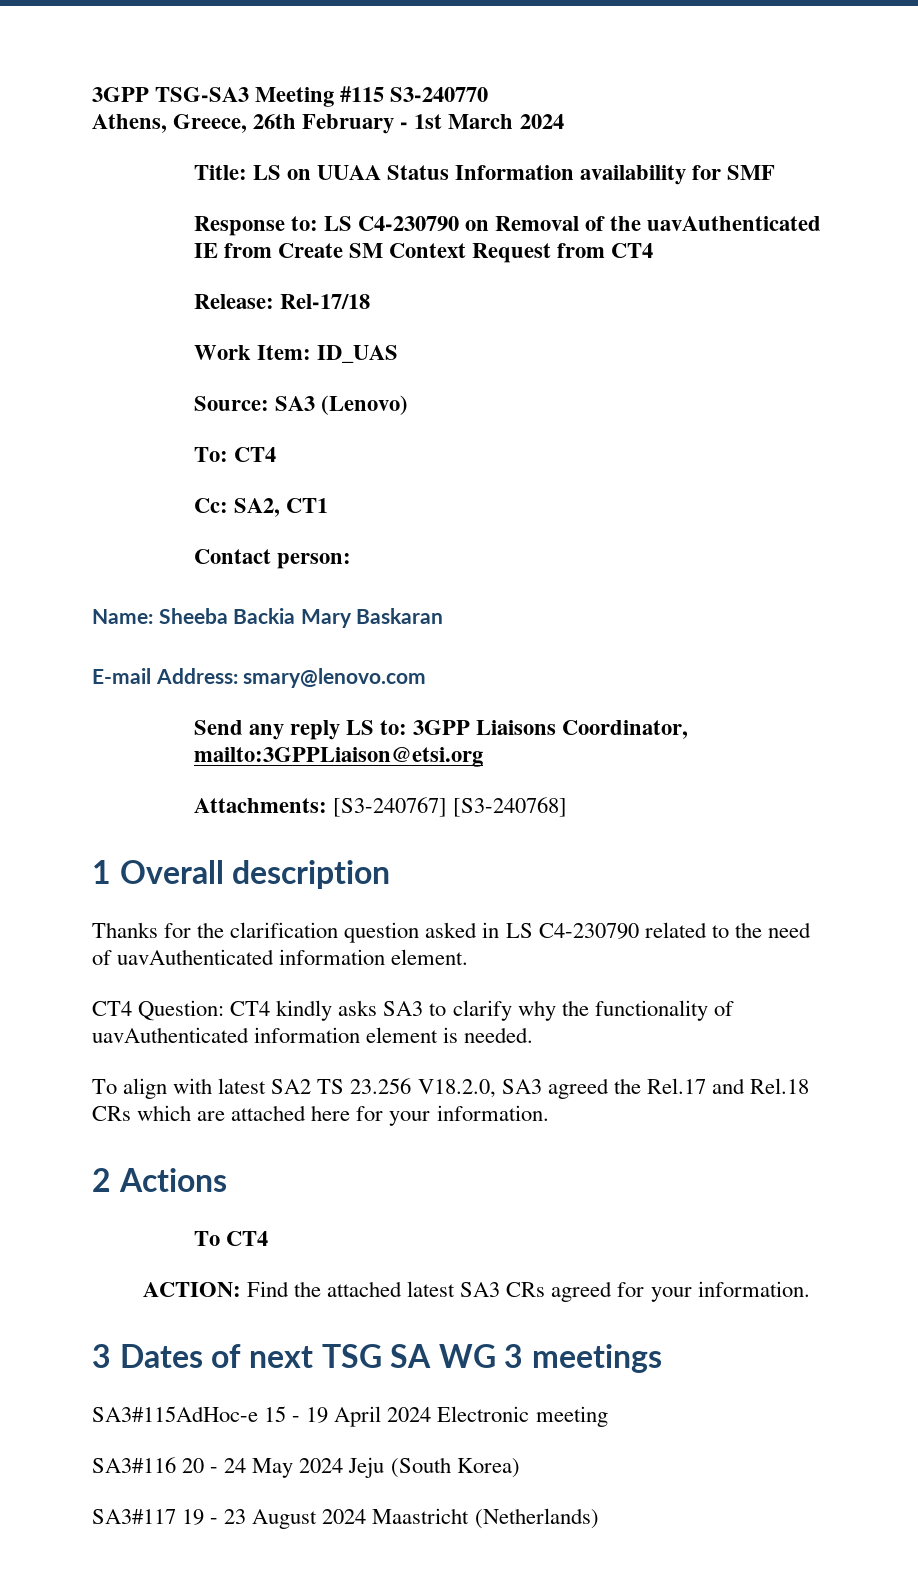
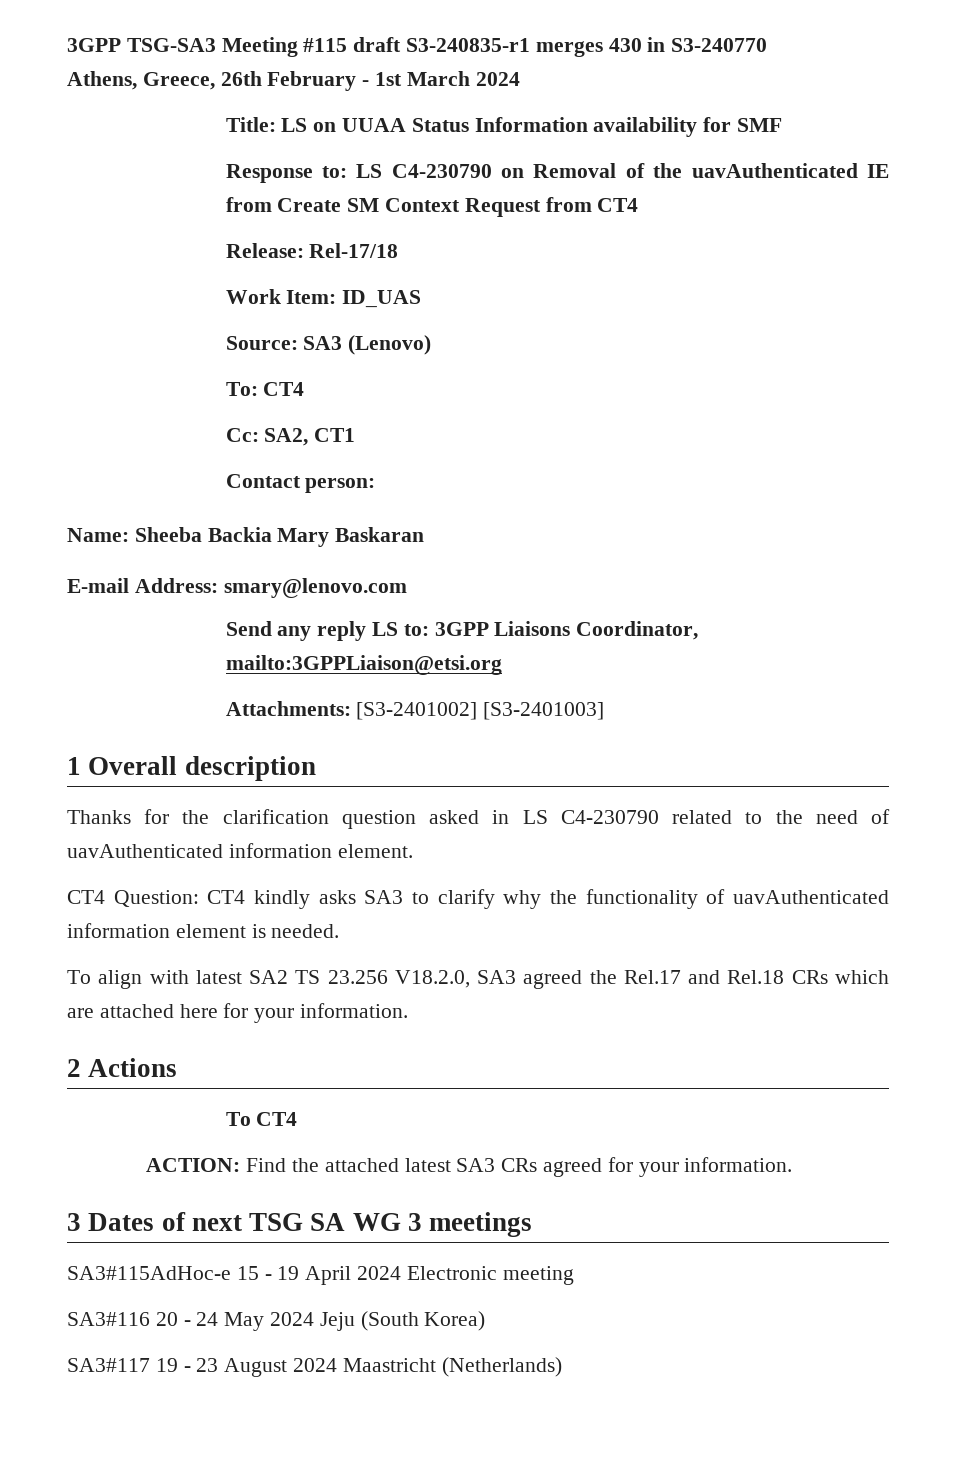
- 3GPP TSG-SA3 Meeting #115 S3-240770
+ 3GPP TSG-SA3 Meeting #115 draft S3-240835-r1 merges 430 in S3-240770
- Attachments: [S3-240767] [S3-240768]
+ Attachments: [S3-2401002] [S3-2401003]

